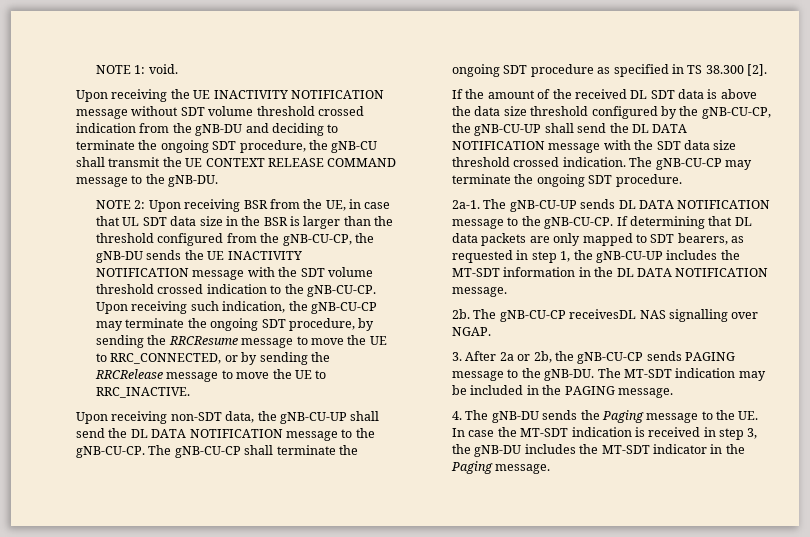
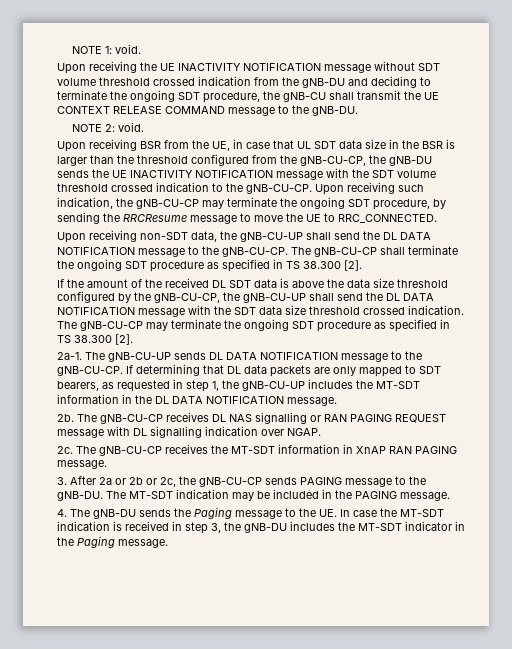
- NOTE 2: Upon receiving BSR from the UE, in case that UL SDT data size in the BSR is larger than the threshold configured from the gNB-CU-CP, the gNB-DU sends the UE INACTIVITY NOTIFICATION message with the SDT volume threshold crossed indication to the gNB-CU-CP.
+ NOTE 2: void.
+ Upon receiving BSR from the UE, in case that UL SDT data size in the BSR is larger than the threshold configured from the gNB-CU-CP, the gNB-DU sends the UE INACTIVITY NOTIFICATION message with the SDT volume threshold crossed indication to the gNB-CU-CP.
- Upon receiving such indication, the gNB-CU-CP may terminate the ongoing SDT procedure, by sending the RRCResume message to move the UE to RRC_CONNECTED, or by sending the RRCRelease message to move the UE to RRC_INACTIVE.
+ Upon receiving such indication, the gNB-CU-CP may terminate the ongoing SDT procedure, by sending the RRCResume message to move the UE to RRC_CONNECTED.
- The gNB-CU-CP may terminate the ongoing SDT procedure.
+ The gNB-CU-CP may terminate the ongoing SDT procedure as specified in TS 38.300 [2].
- The gNB-CU-CP receivesDL NAS signalling over NGAP.
+ The gNB-CU-CP receives DL NAS signalling or RAN PAGING REQUEST message with DL signalling indication over NGAP.
+ 2c. The gNB-CU-CP receives the MT-SDT information in XnAP RAN PAGING message.
- 3. After 2a or 2b, the gNB-CU-CP sends PAGING message to the gNB-DU.
+ 3. After 2a or 2b or 2c, the gNB-CU-CP sends PAGING message to the gNB-DU.

